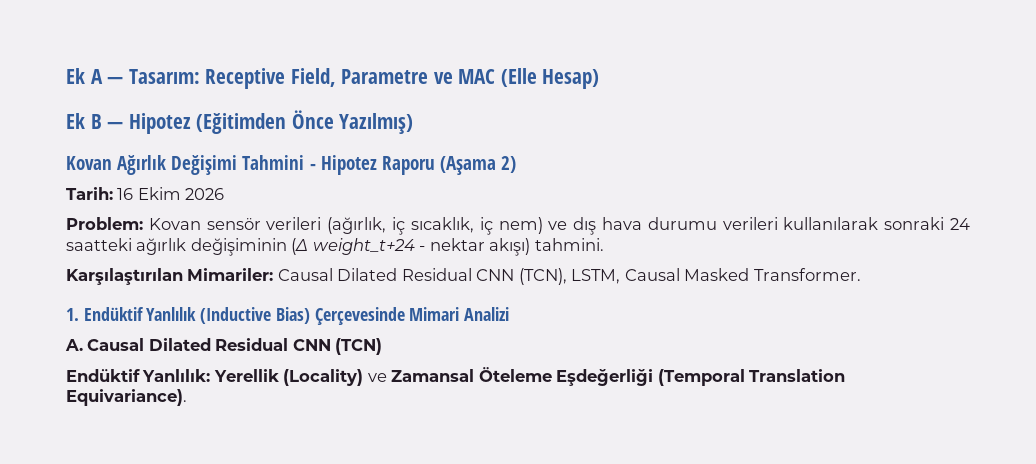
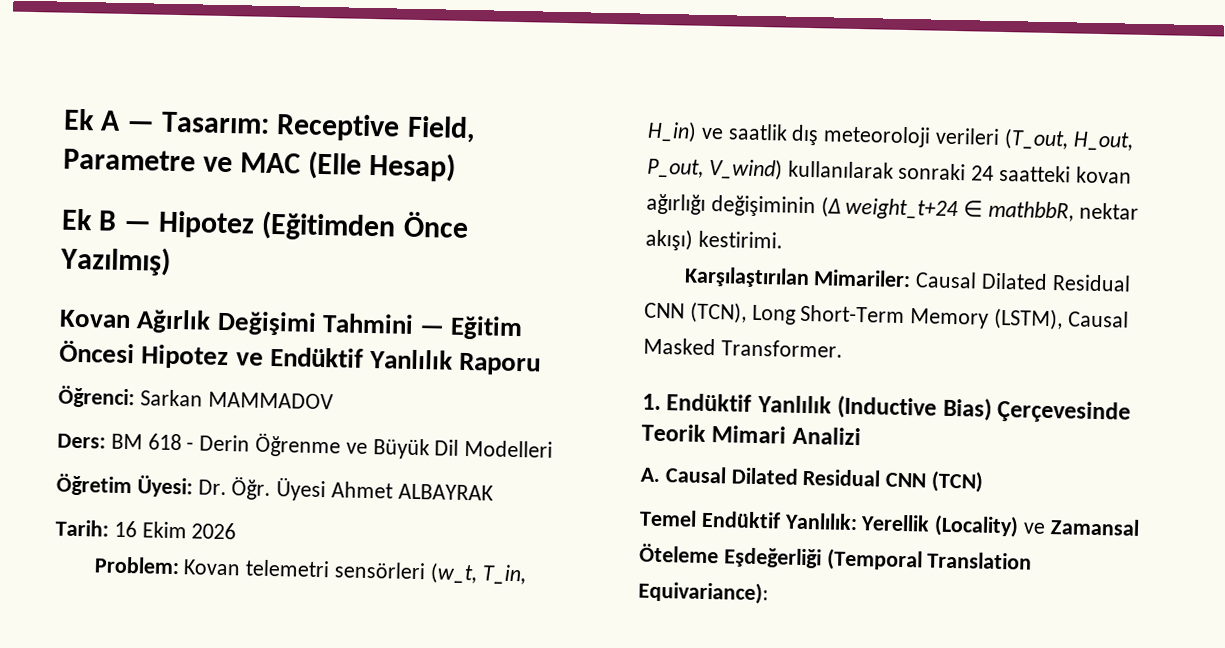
- Kovan Ağırlık Değişimi Tahmini - Hipotez Raporu (Aşama 2)
+ Kovan Ağırlık Değişimi Tahmini — Eğitim Öncesi Hipotez ve Endüktif Yanlılık Raporu
+ Öğrenci: Sarkan MAMMADOV
+ Ders: BM 618 - Derin Öğrenme ve Büyük Dil Modelleri
+ Öğretim Üyesi: Dr. Öğr. Üyesi Ahmet ALBAYRAK
- Problem: Kovan sensör verileri (ağırlık, iç sıcaklık, iç nem) ve dış hava durumu verileri kullanılarak sonraki 24 saatteki ağırlık değişiminin (Δ weight_t+24 - nektar akışı) tahmini.
+ Problem: Kovan telemetri sensörleri (w_t, T_in, H_in) ve saatlik dış meteoroloji verileri (T_out, H_out, P_out, V_wind) kullanılarak sonraki 24 saatteki kovan ağırlığı değişiminin (Δ weight_t+24 ∈ mathbbR, nektar akışı) kestirimi.
- Karşılaştırılan Mimariler: Causal Dilated Residual CNN (TCN), LSTM, Causal Masked Transformer.
+ Karşılaştırılan Mimariler: Causal Dilated Residual CNN (TCN), Long Short-Term Memory (LSTM), Causal Masked Transformer.
- 1. Endüktif Yanlılık (Inductive Bias) Çerçevesinde Mimari Analizi
+ 1. Endüktif Yanlılık (Inductive Bias) Çerçevesinde Teorik Mimari Analizi
- Endüktif Yanlılık: Yerellik (Locality) ve Zamansal Öteleme Eşdeğerliği (Temporal Translation Equivariance).
+ Temel Endüktif Yanlılık: Yerellik (Locality) ve Zamansal Öteleme Eşdeğerliği (Temporal Translation Equivariance):

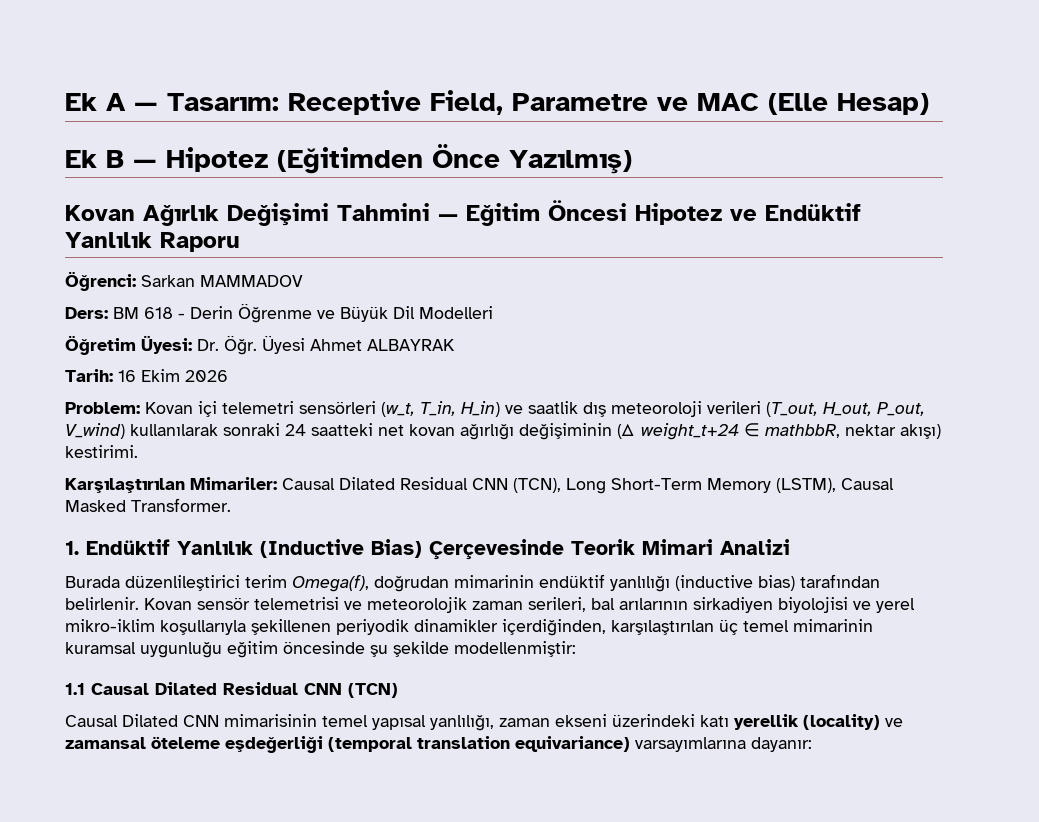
- Problem: Kovan telemetri sensörleri (w_t, T_in, H_in) ve saatlik dış meteoroloji verileri (T_out, H_out, P_out, V_wind) kullanılarak sonraki 24 saatteki kovan ağırlığı değişiminin (Δ weight_t+24 ∈ mathbbR, nektar akışı) kestirimi.
+ Problem: Kovan içi telemetri sensörleri (w_t, T_in, H_in) ve saatlik dış meteoroloji verileri (T_out, H_out, P_out, V_wind) kullanılarak sonraki 24 saatteki net kovan ağırlığı değişiminin (Δ weight_t+24 ∈ mathbbR, nektar akışı) kestirimi.
- A. Causal Dilated Residual CNN (TCN)
+ Burada düzenlileştirici terim Omega(f), doğrudan mimarinin endüktif yanlılığı (inductive bias) tarafından belirlenir. Kovan sensör telemetrisi ve meteorolojik zaman serileri, bal arılarının sirkadiyen biyolojisi ve yerel mikro-iklim koşullarıyla şekillenen periyodik dinamikler içerdiğinden, karşılaştırılan üç temel mimarinin kuramsal uygunluğu eğitim öncesinde şu şekilde modellenmiştir:
+ 1.1 Causal Dilated Residual CNN (TCN)
- Temel Endüktif Yanlılık: Yerellik (Locality) ve Zamansal Öteleme Eşdeğerliği (Temporal Translation Equivariance):
+ Causal Dilated CNN mimarisinin temel yapısal yanlılığı, zaman ekseni üzerindeki katı yerellik (locality) ve zamansal öteleme eşdeğerliği (temporal translation equivariance) varsayımlarına dayanır:

